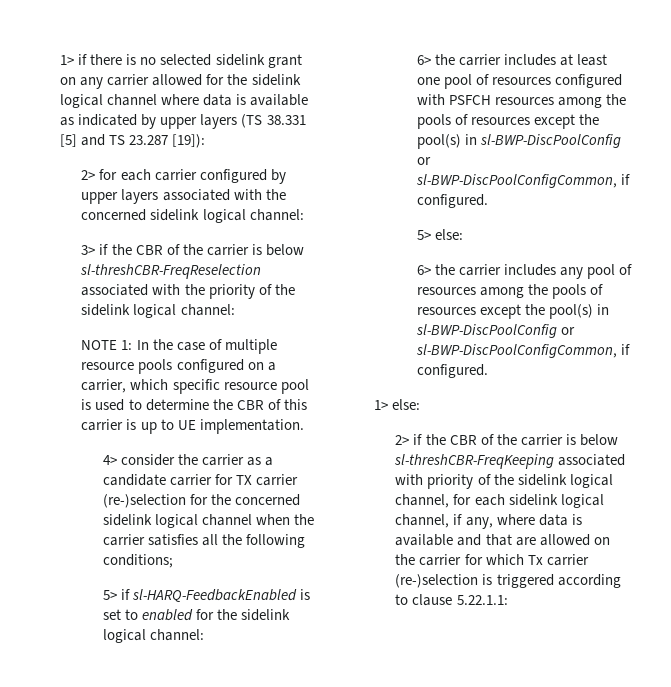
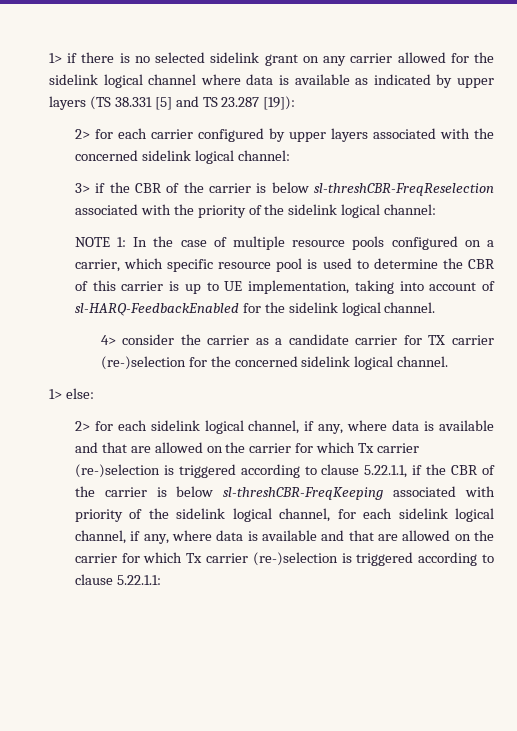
- NOTE 1: In the case of multiple resource pools configured on a carrier, which specific resource pool is used to determine the CBR of this carrier is up to UE implementation.
+ NOTE 1: In the case of multiple resource pools configured on a carrier, which specific resource pool is used to determine the CBR of this carrier is up to UE implementation, taking into account of sl-HARQ-FeedbackEnabled for the sidelink logical channel.
- 4> consider the carrier as a candidate carrier for TX carrier (re-)selection for the concerned sidelink logical channel when the carrier satisfies all the following conditions;
- 5> if sl-HARQ-FeedbackEnabled is set to enabled for the sidelink logical channel:
- 6> the carrier includes at least one pool of resources configured with PSFCH resources among the pools of resources except the pool(s) in sl-BWP-DiscPoolConfig or sl-BWP-DiscPoolConfigCommon, if configured.
- 5> else:
- 6> the carrier includes any pool of resources among the pools of resources except the pool(s) in sl-BWP-DiscPoolConfig or sl-BWP-DiscPoolConfigCommon, if configured.
+ 4> consider the carrier as a candidate carrier for TX carrier (re-)selection for the concerned sidelink logical channel.
  1> else:
- 2> if the CBR of the carrier is below sl-threshCBR-FreqKeeping associated with priority of the sidelink logical channel, for each sidelink logical channel, if any, where data is available and that are allowed on the carrier for which Tx carrier (re-)selection is triggered according to clause 5.22.1.1:
+ 2> for each sidelink logical channel, if any, where data is available and that are allowed on the carrier for which Tx carrier (re-)selection is triggered according to clause 5.22.1.1, if the CBR of the carrier is below sl-threshCBR-FreqKeeping associated with priority of the sidelink logical channel, for each sidelink logical channel, if any, where data is available and that are allowed on the carrier for which Tx carrier (re-)selection is triggered according to clause 5.22.1.1:

